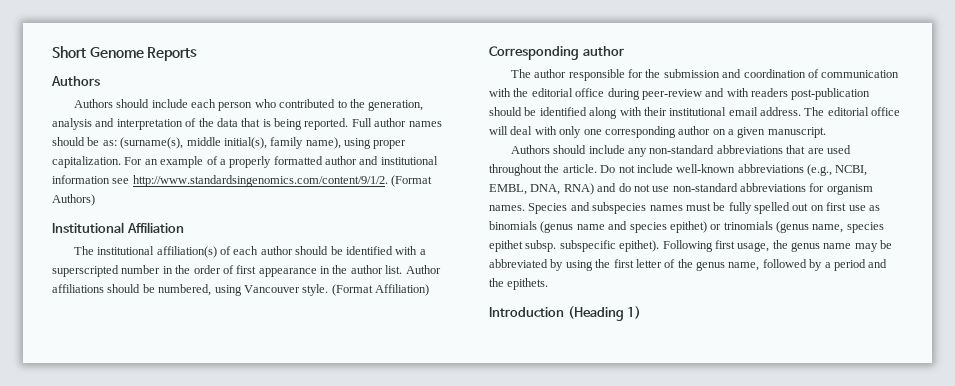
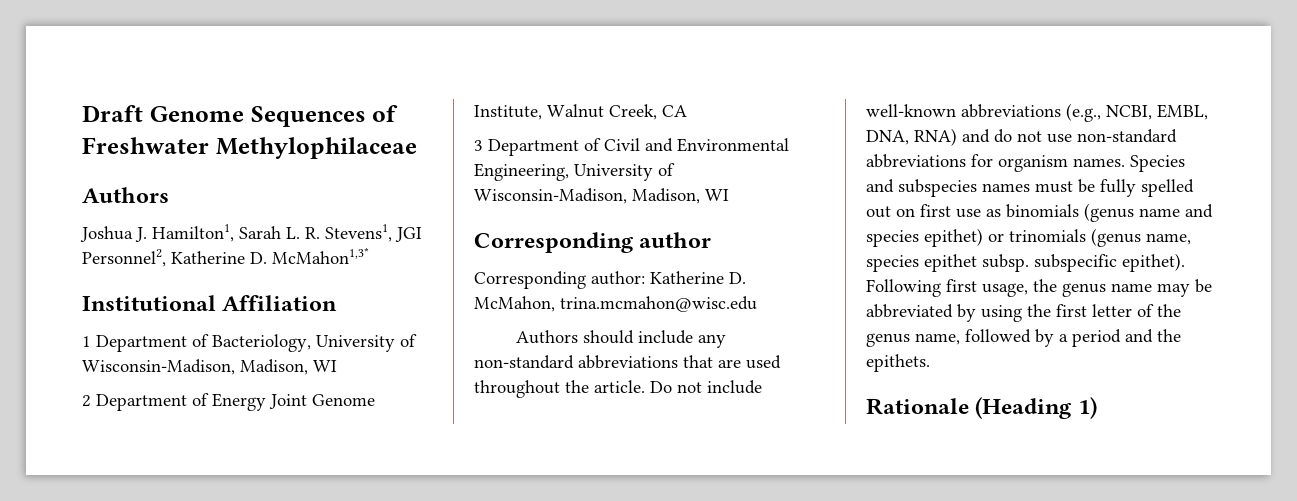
- Short Genome Reports
+ Draft Genome Sequences of Freshwater Methylophilaceae
  Authors
- Authors should include each person who contributed to the generation, analysis and interpretation of the data that is being reported. Full author names should be as: (surname(s), middle initial(s), family name), using proper capitalization. For an example of a properly formatted author and institutional information see http://www.standardsingenomics.com/content/9/1/2. (Format Authors)
+ Joshua J. Hamilton1, Sarah L. R. Stevens1, JGI Personnel2, Katherine D. McMahon1,3*
  Institutional Affiliation
- The institutional affiliation(s) of each author should be identified with a superscripted number in the order of first appearance in the author list. Author affiliations should be numbered, using Vancouver style. (Format Affiliation)
+ 1 Department of Bacteriology, University of Wisconsin-Madison, Madison, WI
+ 2 Department of Energy Joint Genome Institute, Walnut Creek, CA
+ 3 Department of Civil and Environmental Engineering, University of Wisconsin-Madison, Madison, WI
  Corresponding author
- The author responsible for the submission and coordination of communication with the editorial office during peer-review and with readers post-publication should be identified along with their institutional email address. The editorial office will deal with only one corresponding author on a given manuscript.
+ Corresponding author: Katherine D. McMahon, trina.mcmahon@wisc.edu
- Introduction (Heading 1)
+ Rationale (Heading 1)

